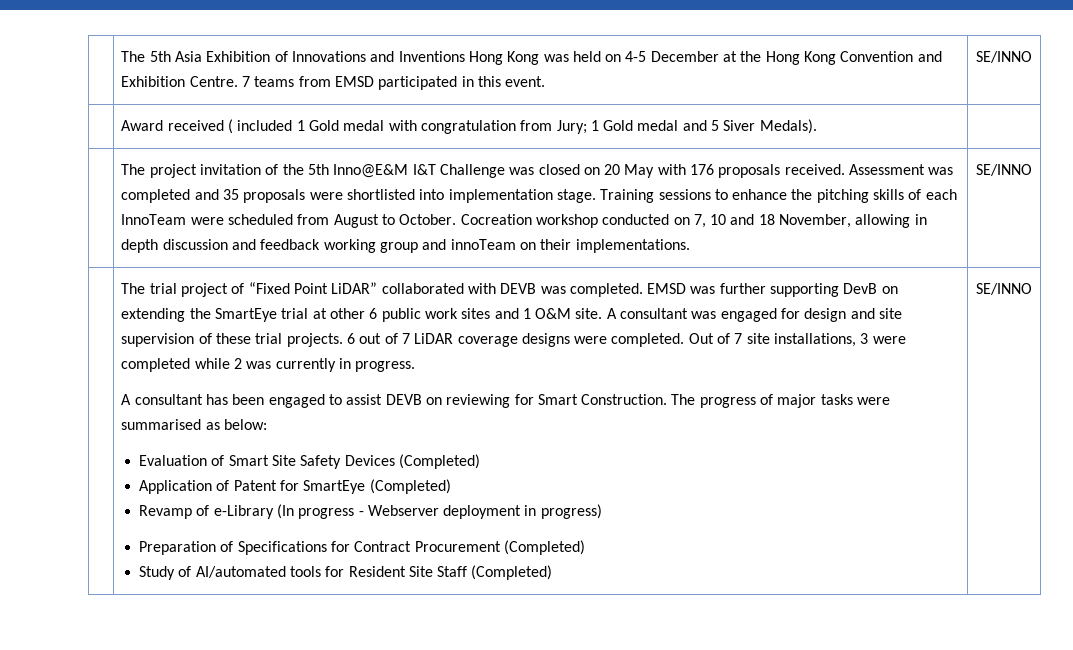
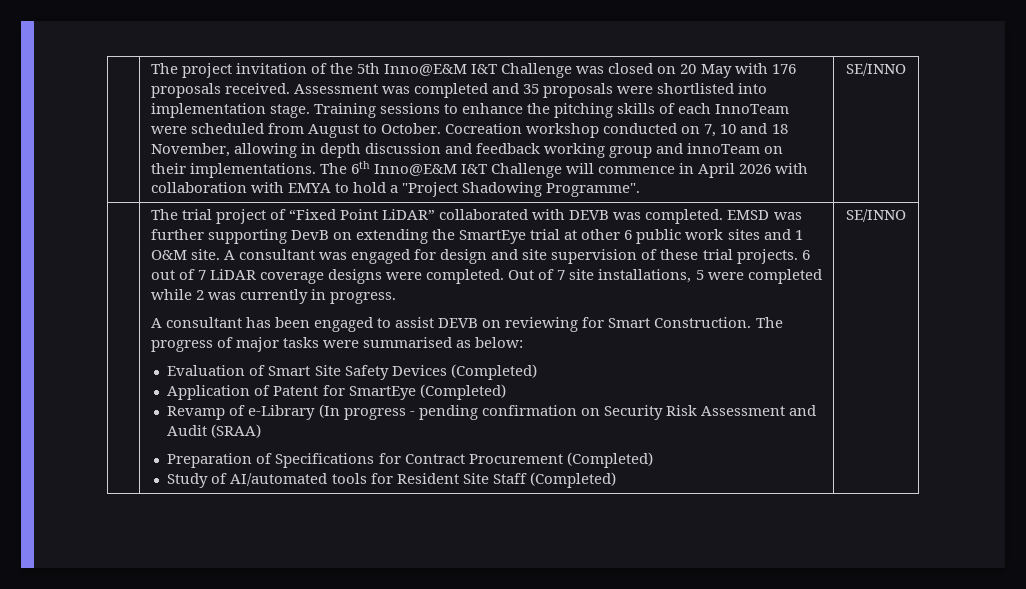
- The 5th Asia Exhibition of Innovations and Inventions Hong Kong was held on 4-5 December at the Hong Kong Convention and Exhibition Centre. 7 teams from EMSD participated in this event. | SE/INNO
- | Award received ( included 1 Gold medal with congratulation from Jury; 1 Gold medal and 5 Siver Medals). |
+ The 6th Inno@E&M I&T Challenge will commence in April 2026 with collaboration with EMYA to hold a "Project Shadowing Programme".
- Out of 7 site installations, 3 were completed while 2 was currently in progress.
+ Out of 7 site installations, 5 were completed while 2 was currently in progress.
- Revamp of e-Library (In progress - Webserver deployment in progress)
+ Revamp of e-Library (In progress - pending confirmation on Security Risk Assessment and Audit (SRAA)

